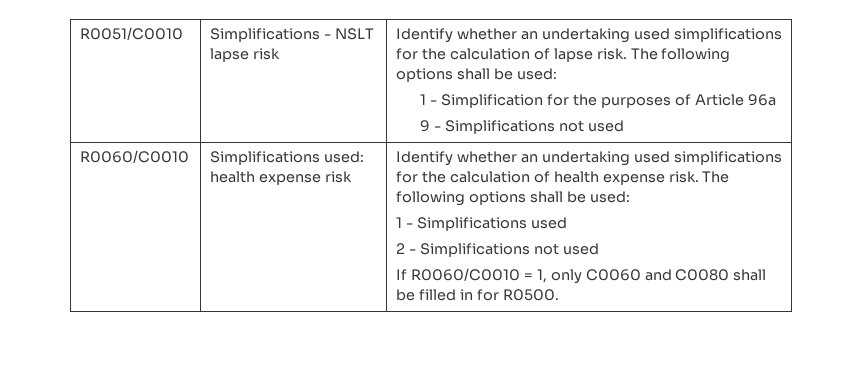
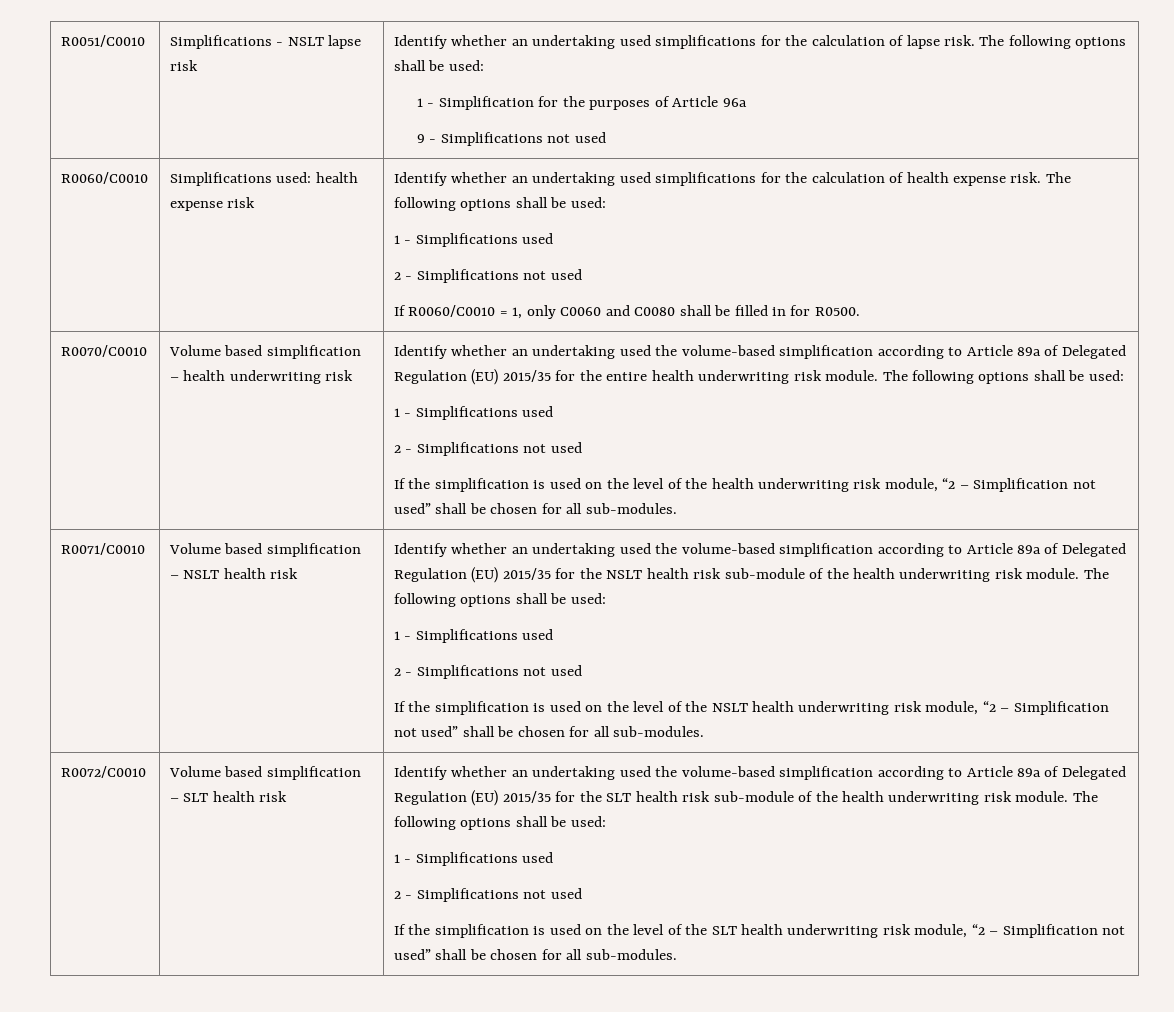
+ R0070/C0010 | Volume based simplification – health underwriting risk | Identify whether an undertaking used the volume-based simplification according to Article 89a of Delegated Regulation (EU) 2015/35 for the entire health underwriting risk module. The following options shall be used:
+ 1 - Simplifications used
+ 2 - Simplifications not used
+ If the simplification is used on the level of the health underwriting risk module, “2 – Simplification not used” shall be chosen for all sub-modules.
+ R0071/C0010 | Volume based simplification – NSLT health risk | Identify whether an undertaking used the volume-based simplification according to Article 89a of Delegated Regulation (EU) 2015/35 for the NSLT health risk sub-module of the health underwriting risk module. The following options shall be used:
+ 1 - Simplifications used
+ 2 - Simplifications not used
+ If the simplification is used on the level of the NSLT health underwriting risk module, “2 – Simplification not used” shall be chosen for all sub-modules.
+ R0072/C0010 | Volume based simplification – SLT health risk | Identify whether an undertaking used the volume-based simplification according to Article 89a of Delegated Regulation (EU) 2015/35 for the SLT health risk sub-module of the health underwriting risk module. The following options shall be used:
+ 1 - Simplifications used
+ 2 - Simplifications not used
+ If the simplification is used on the level of the SLT health underwriting risk module, “2 – Simplification not used” shall be chosen for all sub-modules.

